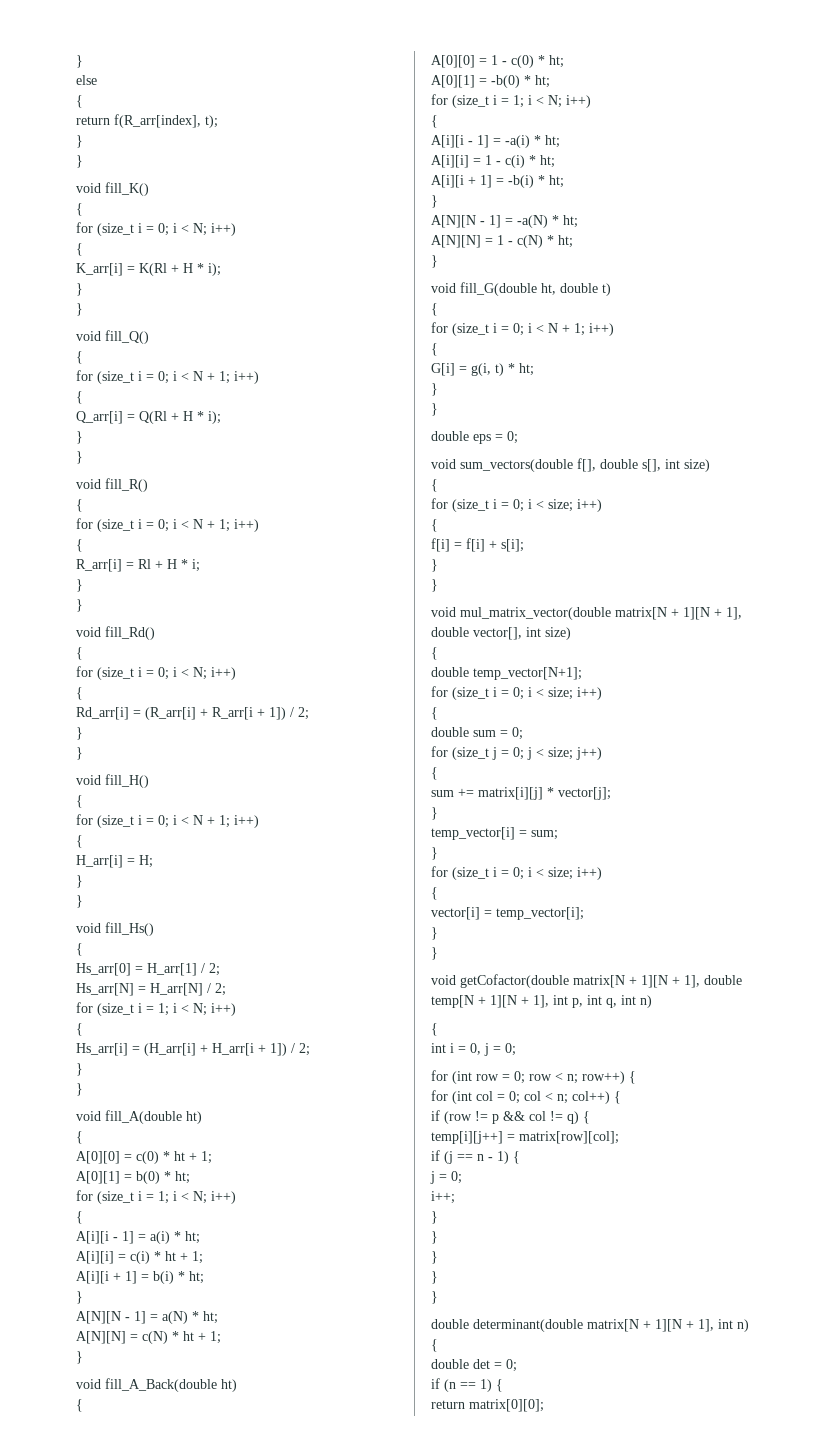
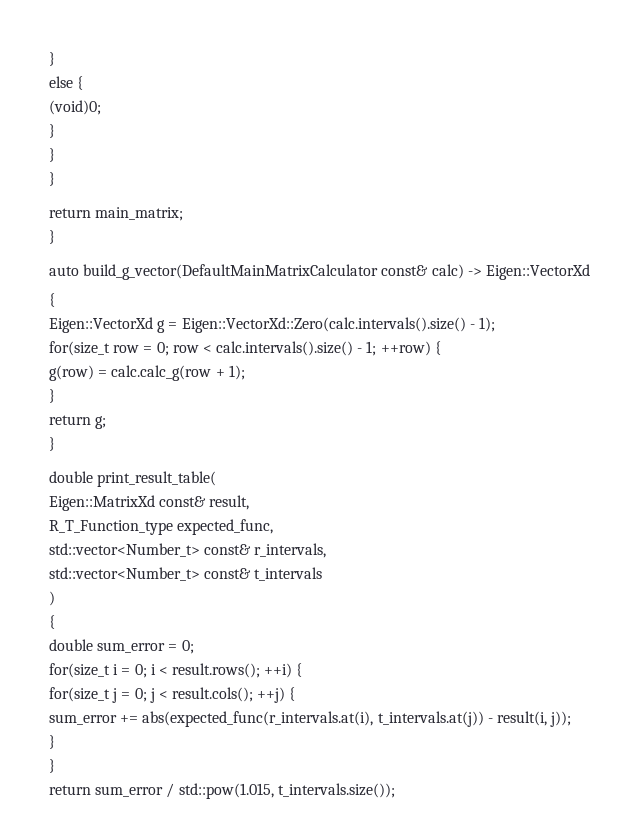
- else
- {
- return f(R_arr[index], t);
- }
- }
- void fill_K()
- {
- for (size_t i = 0; i < N; i++)
- {
- K_arr[i] = K(Rl + H * i);
- }
- }
- void fill_Q()
- {
- for (size_t i = 0; i < N + 1; i++)
- {
- Q_arr[i] = Q(Rl + H * i);
- }
- }
- void fill_R()
- {
- for (size_t i = 0; i < N + 1; i++)
- {
- R_arr[i] = Rl + H * i;
- }
- }
- void fill_Rd()
- {
- for (size_t i = 0; i < N; i++)
- {
- Rd_arr[i] = (R_arr[i] + R_arr[i + 1]) / 2;
- }
- }
- void fill_H()
- {
- for (size_t i = 0; i < N + 1; i++)
- {
- H_arr[i] = H;
- }
- }
- void fill_Hs()
- {
- Hs_arr[0] = H_arr[1] / 2;
- Hs_arr[N] = H_arr[N] / 2;
- for (size_t i = 1; i < N; i++)
- {
- Hs_arr[i] = (H_arr[i] + H_arr[i + 1]) / 2;
- }
- }
- void fill_A(double ht)
- {
- A[0][0] = c(0) * ht + 1;
- A[0][1] = b(0) * ht;
- for (size_t i = 1; i < N; i++)
- {
- A[i][i - 1] = a(i) * ht;
- A[i][i] = c(i) * ht + 1;
- A[i][i + 1] = b(i) * ht;
- }
- A[N][N - 1] = a(N) * ht;
- A[N][N] = c(N) * ht + 1;
- }
- void fill_A_Back(double ht)
- {
- A[0][0] = 1 - c(0) * ht;
- A[0][1] = -b(0) * ht;
- for (size_t i = 1; i < N; i++)
- {
- A[i][i - 1] = -a(i) * ht;
- A[i][i] = 1 - c(i) * ht;
- A[i][i + 1] = -b(i) * ht;
- }
- A[N][N - 1] = -a(N) * ht;
- A[N][N] = 1 - c(N) * ht;
- }
- void fill_G(double ht, double t)
- {
- for (size_t i = 0; i < N + 1; i++)
- {
- G[i] = g(i, t) * ht;
- }
- }
- double eps = 0;
- void sum_vectors(double f[], double s[], int size)
- {
- for (size_t i = 0; i < size; i++)
- {
- f[i] = f[i] + s[i];
- }
- }
- void mul_matrix_vector(double matrix[N + 1][N + 1], double vector[], int size)
- {
- double temp_vector[N+1];
- for (size_t i = 0; i < size; i++)
- {
- double sum = 0;
- for (size_t j = 0; j < size; j++)
- {
- sum += matrix[i][j] * vector[j];
- }
- temp_vector[i] = sum;
- }
- for (size_t i = 0; i < size; i++)
- {
- vector[i] = temp_vector[i];
- }
- }
- void getCofactor(double matrix[N + 1][N + 1], double temp[N + 1][N + 1], int p, int q, int n)
- {
- int i = 0, j = 0;
- for (int row = 0; row < n; row++) {
- for (int col = 0; col < n; col++) {
- if (row != p && col != q) {
- temp[i][j++] = matrix[row][col];
- if (j == n - 1) {
- j = 0;
- i++;
+ else {
+ (void)0;
  }
  }
  }
+ return main_matrix;
+ }
+ auto build_g_vector(DefaultMainMatrixCalculator const& calc) -> Eigen::VectorXd
+ {
+ Eigen::VectorXd g = Eigen::VectorXd::Zero(calc.intervals().size() - 1);
+ for(size_t row = 0; row < calc.intervals().size() - 1; ++row) {
+ g(row) = calc.calc_g(row + 1);
+ }
+ return g;
+ }
+ double print_result_table(
+ Eigen::MatrixXd const& result,
+ R_T_Function_type expected_func,
+ std::vector<Number_t> const& r_intervals,
+ std::vector<Number_t> const& t_intervals
+ )
+ {
+ double sum_error = 0;
+ for(size_t i = 0; i < result.rows(); ++i) {
+ for(size_t j = 0; j < result.cols(); ++j) {
+ sum_error += abs(expected_func(r_intervals.at(i), t_intervals.at(j)) - result(i, j));
  }
  }
- double determinant(double matrix[N + 1][N + 1], int n) {
- double det = 0;
- if (n == 1) {
- return matrix[0][0];
+ return sum_error / std::pow(1.015, t_intervals.size());

